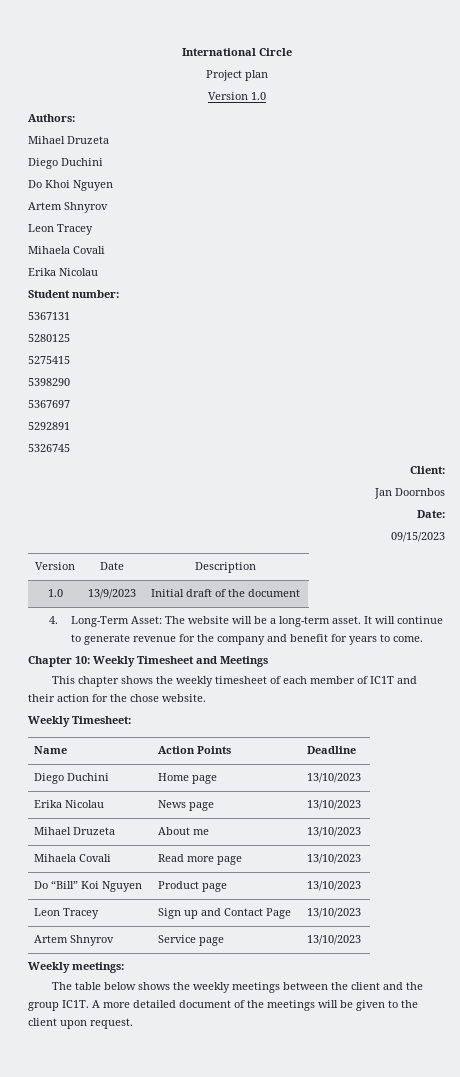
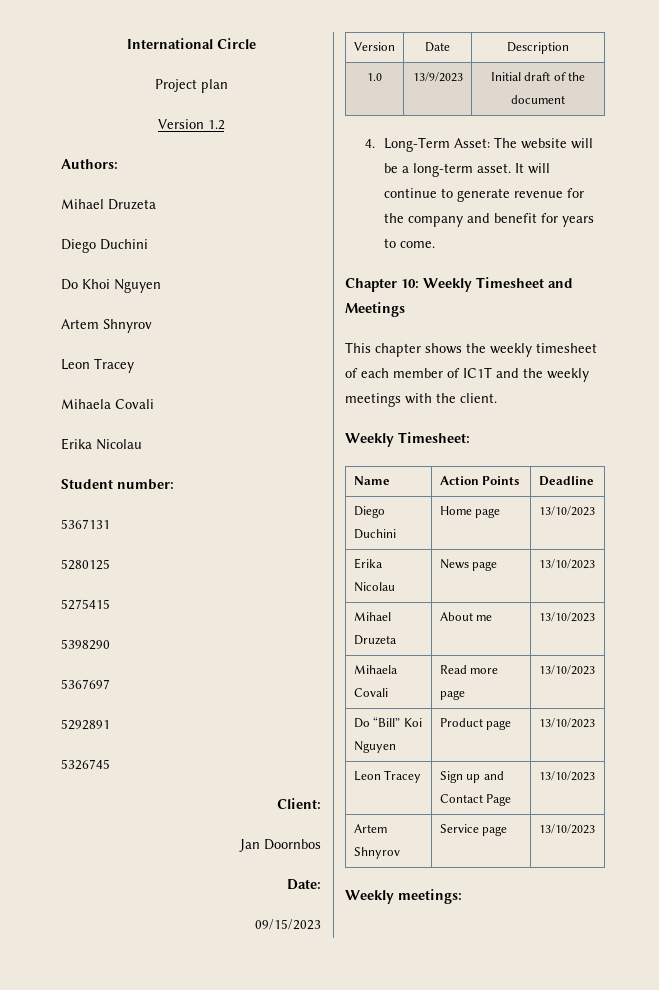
- Version 1.0
+ Version 1.2
- This chapter shows the weekly timesheet of each member of IC1T and their action for the chose website.
+ This chapter shows the weekly timesheet of each member of IC1T and the weekly meetings with the client.
- The table below shows the weekly meetings between the client and the group IC1T. A more detailed document of the meetings will be given to the client upon request.

